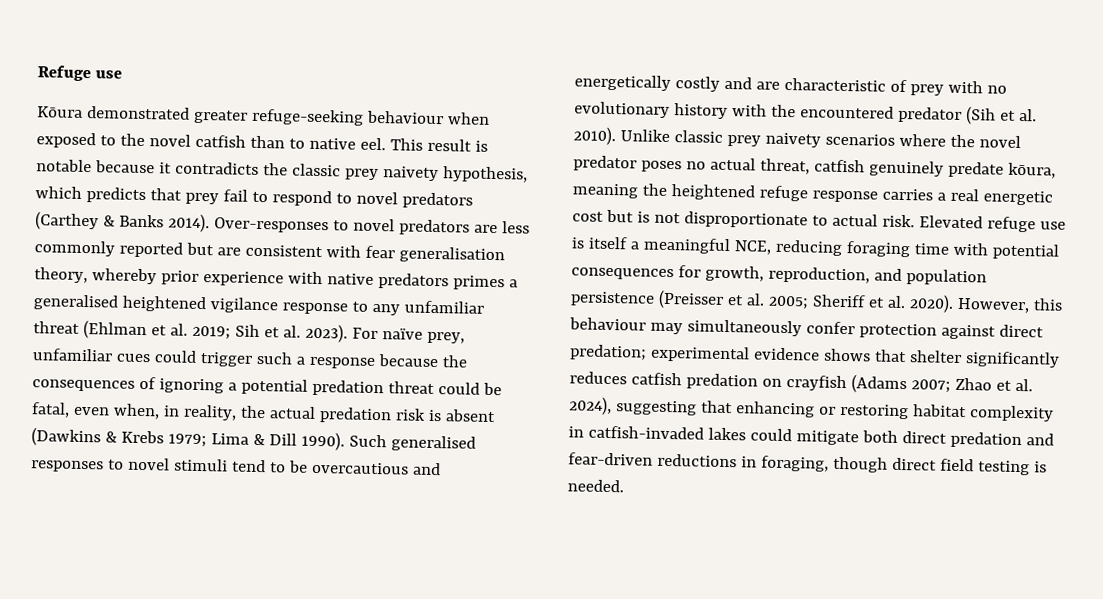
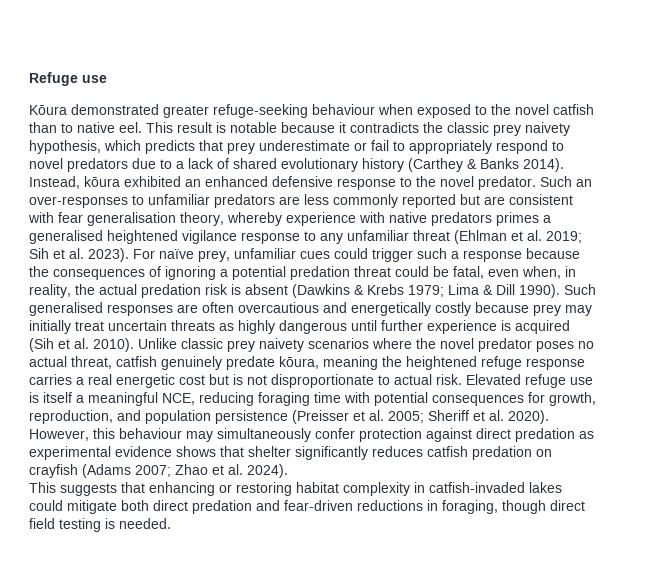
- This result is notable because it contradicts the classic prey naivety hypothesis, which predicts that prey fail to respond to novel predators (Carthey & Banks 2014). Over-responses to novel predators are less commonly reported but are consistent with fear generalisation theory, whereby prior experience with native predators primes a generalised heightened vigilance response to any unfamiliar threat (Ehlman et al. 2019; Sih et al. 2023).
+ This result is notable because it contradicts the classic prey naivety hypothesis, which predicts that prey underestimate or fail to appropriately respond to novel predators due to a lack of shared evolutionary history (Carthey & Banks 2014). Instead, kōura exhibited an enhanced defensive response to the novel predator. Such an over-responses to unfamiliar predators are less commonly reported but are consistent with fear generalisation theory, whereby experience with native predators primes a generalised heightened vigilance response to any unfamiliar threat (Ehlman et al. 2019; Sih et al. 2023).
- Such generalised responses to novel stimuli tend to be overcautious and energetically costly and are characteristic of prey with no evolutionary history with the encountered predator (Sih et al. 2010).
+ Such generalised responses are often overcautious and energetically costly because prey may initially treat uncertain threats as highly dangerous until further experience is acquired (Sih et al. 2010).
- However, this behaviour may simultaneously confer protection against direct predation; experimental evidence shows that shelter significantly reduces catfish predation on crayfish (Adams 2007; Zhao et al. 2024), suggesting that enhancing or restoring habitat complexity in catfish-invaded lakes could mitigate both direct predation and fear-driven reductions in foraging, though direct field testing is needed.
+ However, this behaviour may simultaneously confer protection against direct predation as experimental evidence shows that shelter significantly reduces catfish predation on crayfish (Adams 2007; Zhao et al. 2024).
+ This suggests that enhancing or restoring habitat complexity in catfish-invaded lakes could mitigate both direct predation and fear-driven reductions in foraging, though direct field testing is needed.

